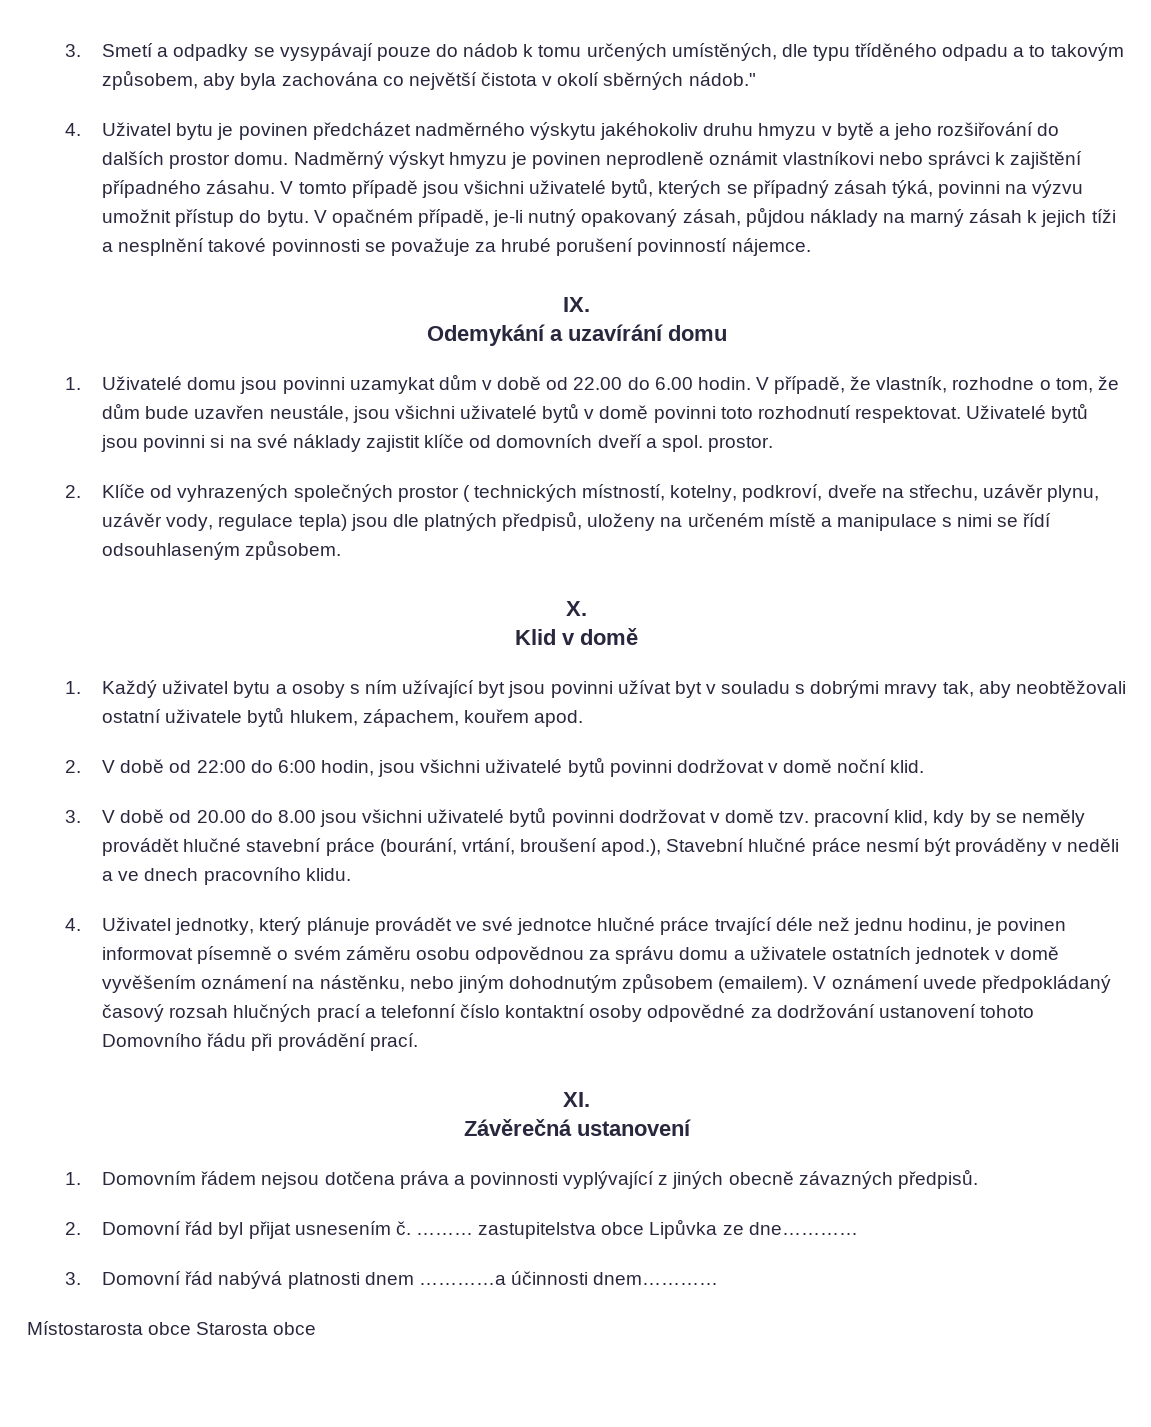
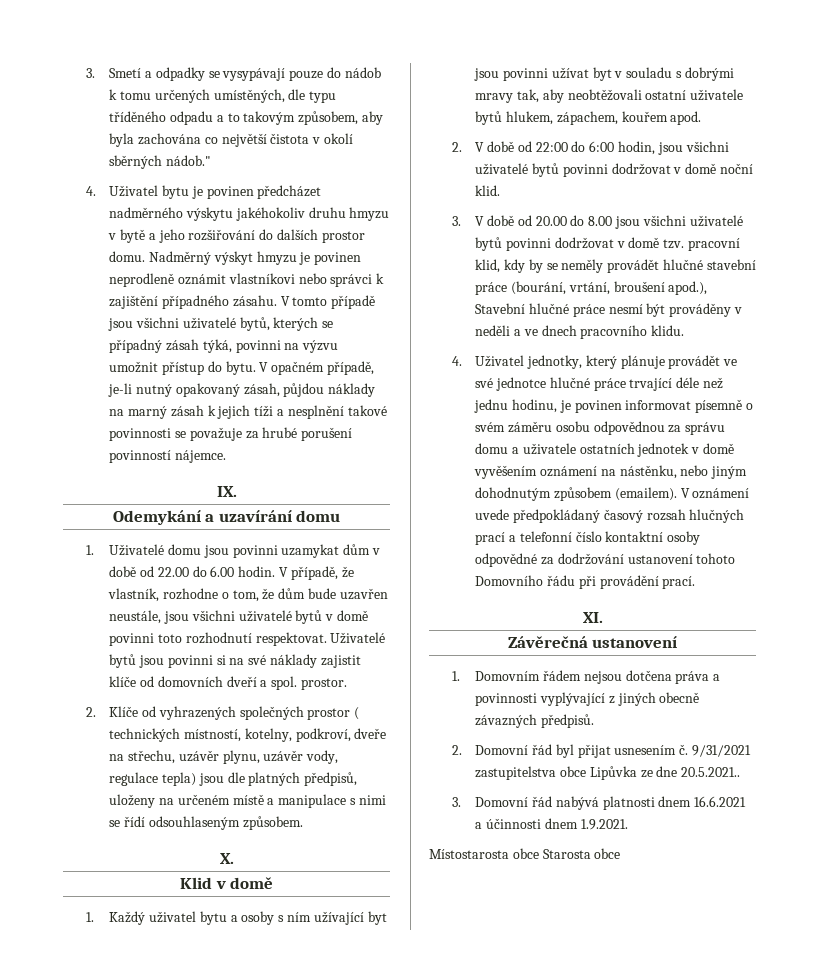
- ……… zastupitelstva obce Lipůvka ze dne…………
+ 9/31/2021 zastupitelstva obce Lipůvka ze dne 20.5.2021..
- 3. Domovní řád nabývá platnosti dnem …………a účinnosti dnem…………
+ 3. Domovní řád nabývá platnosti dnem 16.6.2021 a účinnosti dnem 1.9.2021.

